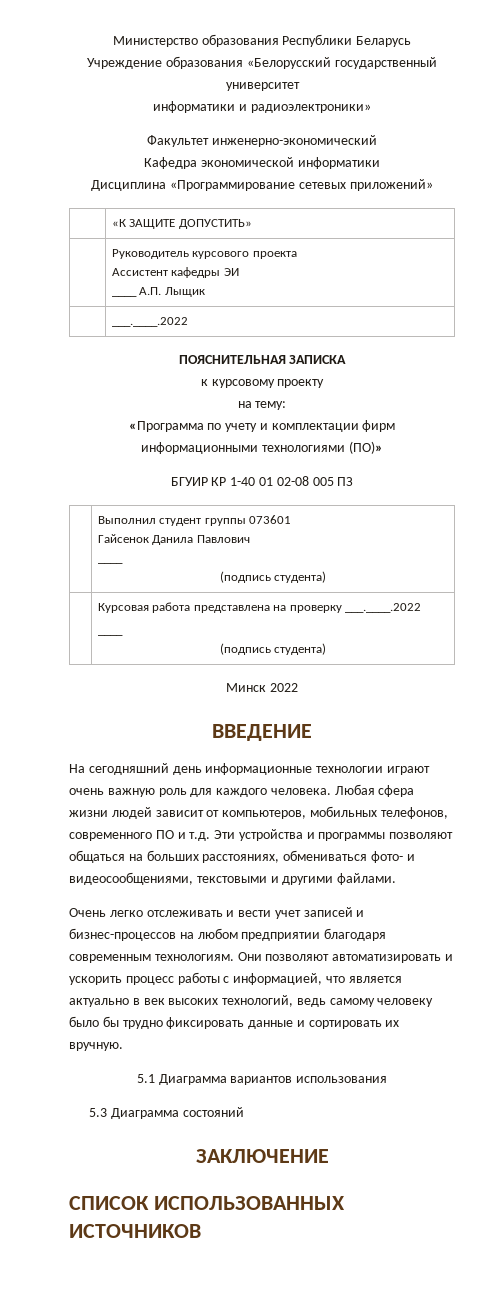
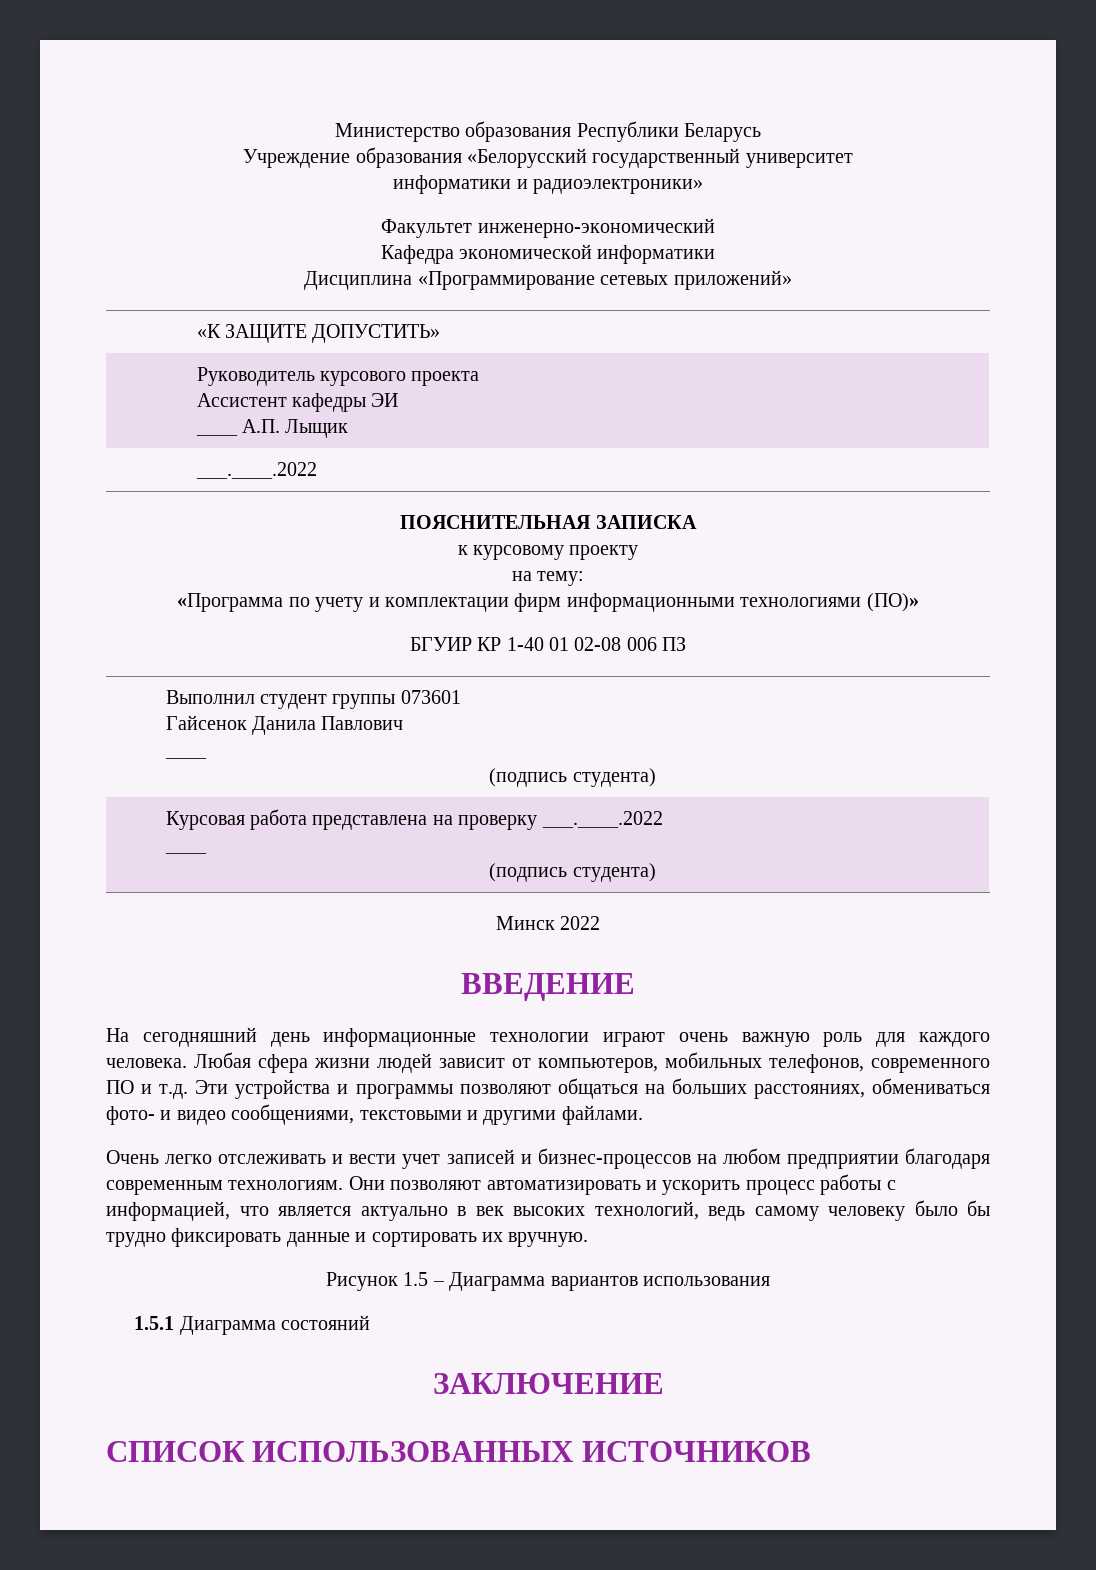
- БГУИР КР 1-40 01 02-08 005 ПЗ
+ БГУИР КР 1-40 01 02-08 006 ПЗ
- Любая сфера жизни людей зависит от компьютеров, мобильных телефонов, современного ПО и т.д. Эти устройства и программы позволяют общаться на больших расстояниях, обмениваться фото- и видеосообщениями, текстовыми и другими файлами.
+ Любая сфера жизни людей зависит от компьютеров, мобильных телефонов, современного ПО и т.д. Эти устройства и программы позволяют общаться на больших расстояниях, обмениваться фото- и видео сообщениями, текстовыми и другими файлами.
- 5.1 Диаграмма вариантов использования
+ Рисунок 1.5 – Диаграмма вариантов использования
- 5.3 Диаграмма состояний
+ 1.5.1 Диаграмма состояний

